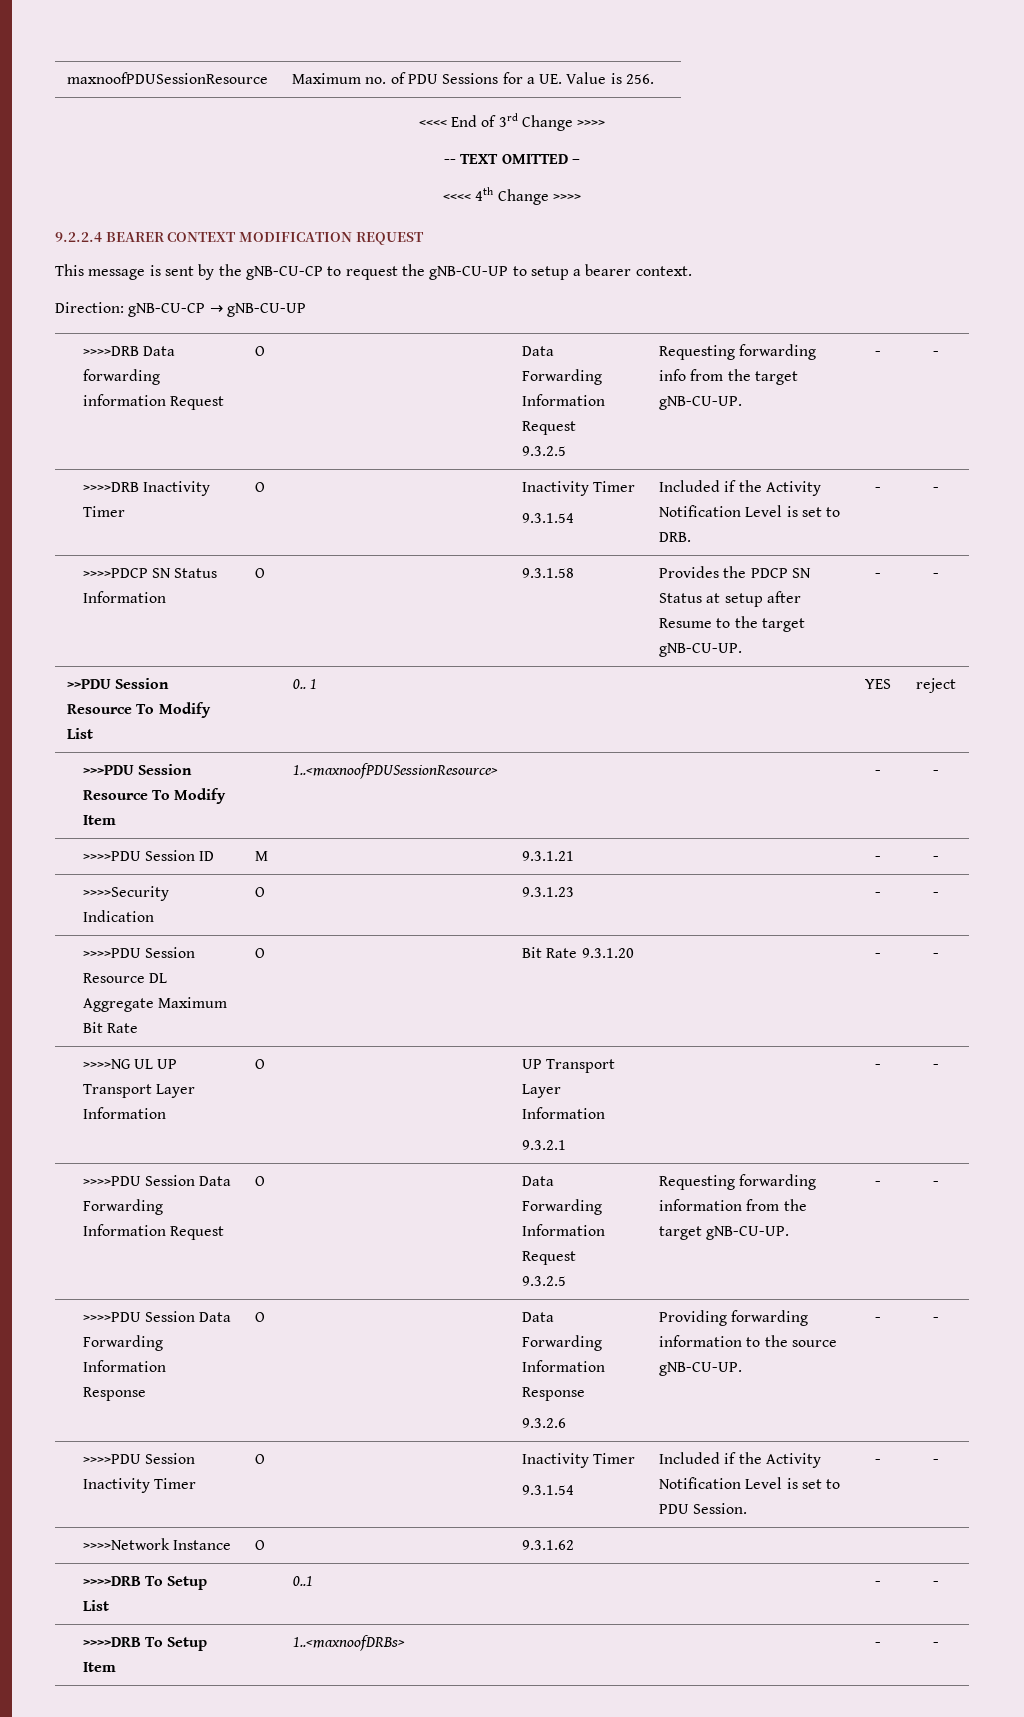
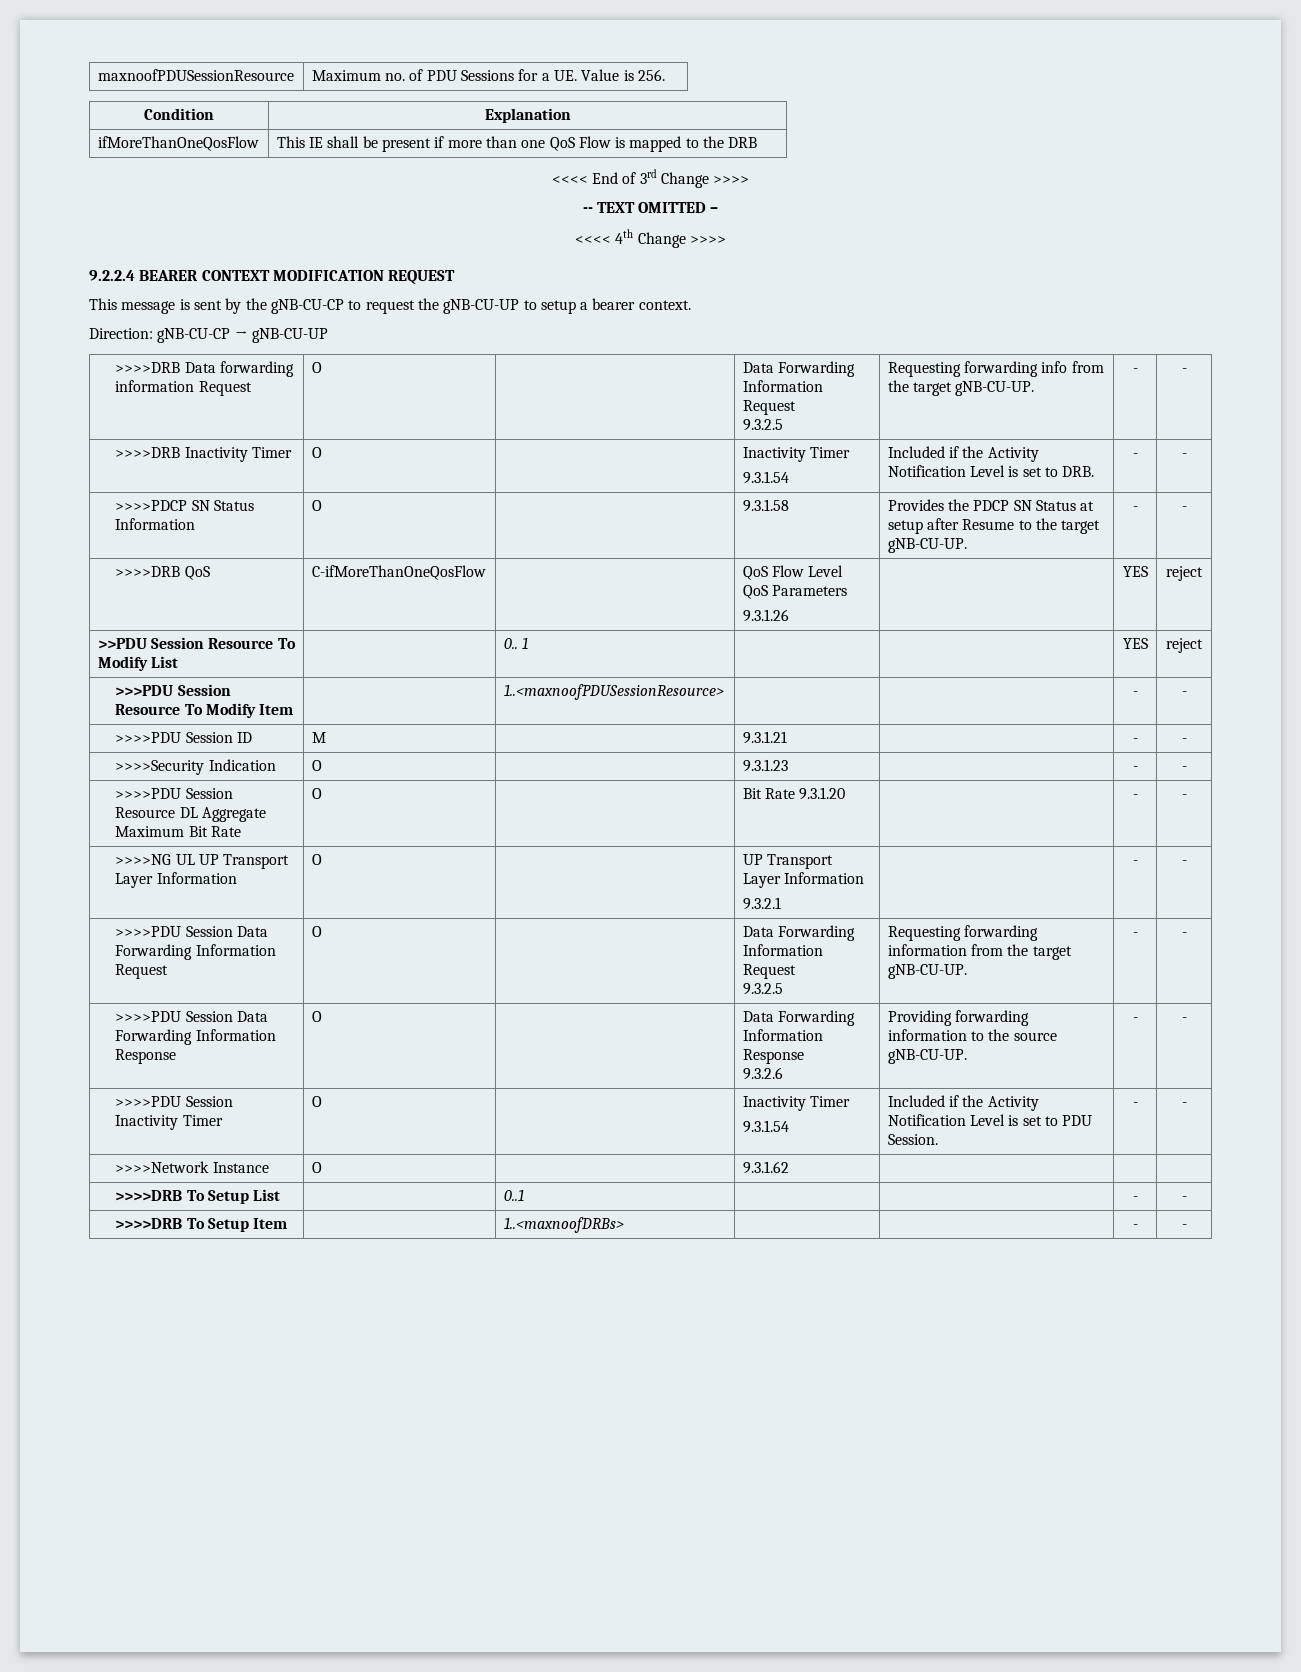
+ Condition | Explanation
+ ifMoreThanOneQosFlow | This IE shall be present if more than one QoS Flow is mapped to the DRB
+ >>>>DRB QoS | C-ifMoreThanOneQosFlow | | QoS Flow Level QoS Parameters
+ 9.3.1.26 | | YES | reject

